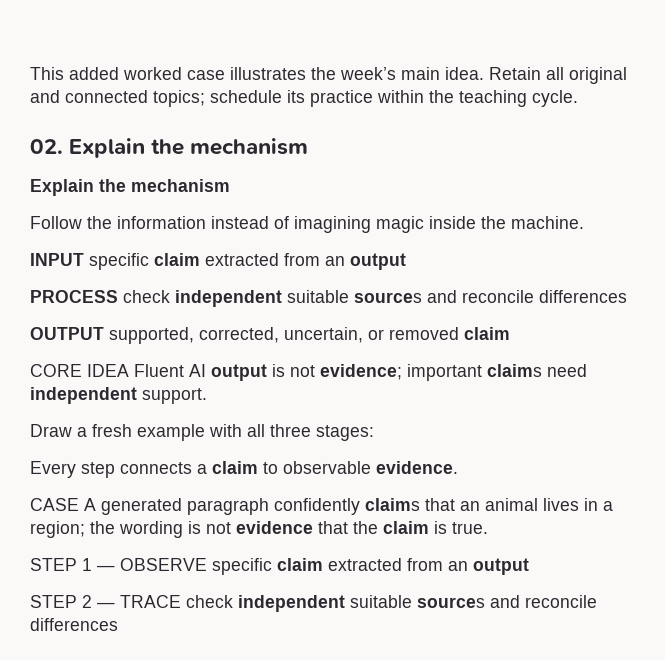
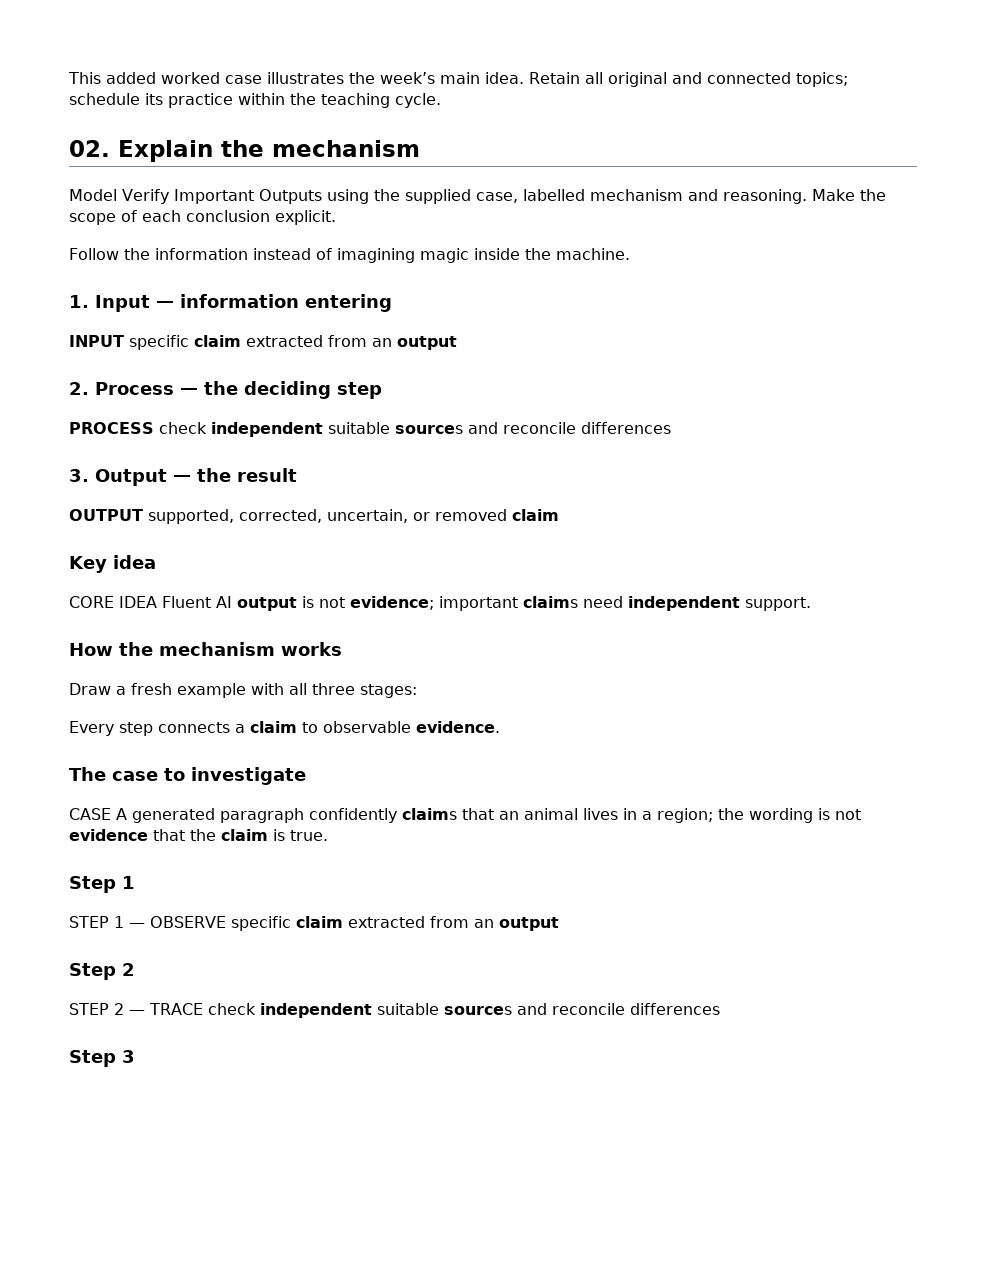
  02. Explain the mechanism
- Explain the mechanism
+ Model Verify Important Outputs using the supplied case, labelled mechanism and reasoning. Make the scope of each conclusion explicit.
+ 1. Input — information entering
+ 2. Process — the deciding step
+ 3. Output — the result
+ Key idea
+ How the mechanism works
+ The case to investigate
+ Step 1
+ Step 2
+ Step 3

